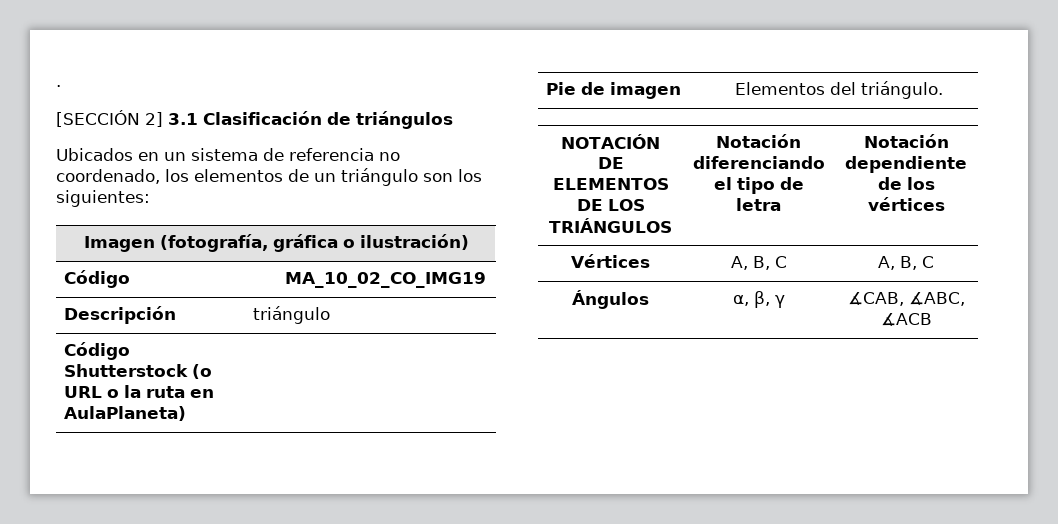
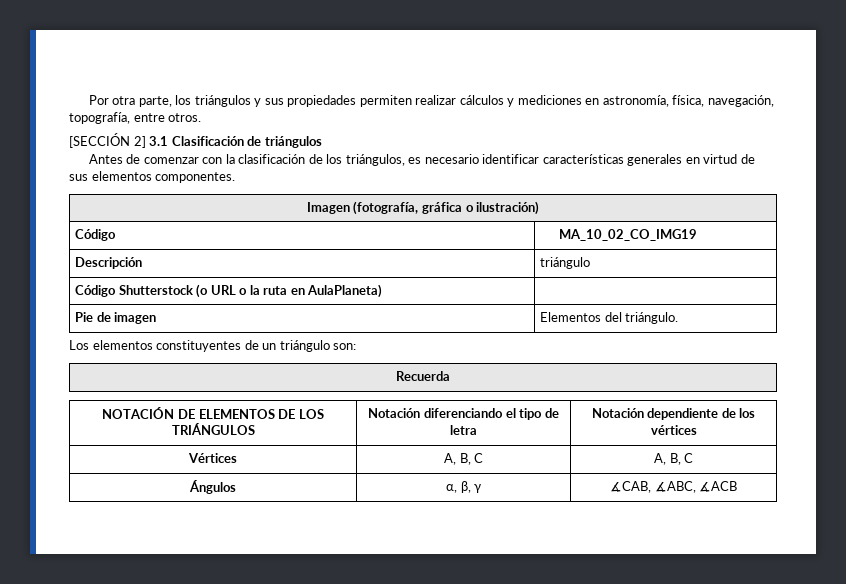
- .
+ Por otra parte, los triángulos y sus propiedades permiten realizar cálculos y mediciones en astronomía, física, navegación, topografía, entre otros.
- Ubicados en un sistema de referencia no coordenado, los elementos de un triángulo son los siguientes:
+ Antes de comenzar con la clasificación de los triángulos, es necesario identificar características generales en virtud de sus elementos componentes.
+ Los elementos constituyentes de un triángulo son:
+ Recuerda

